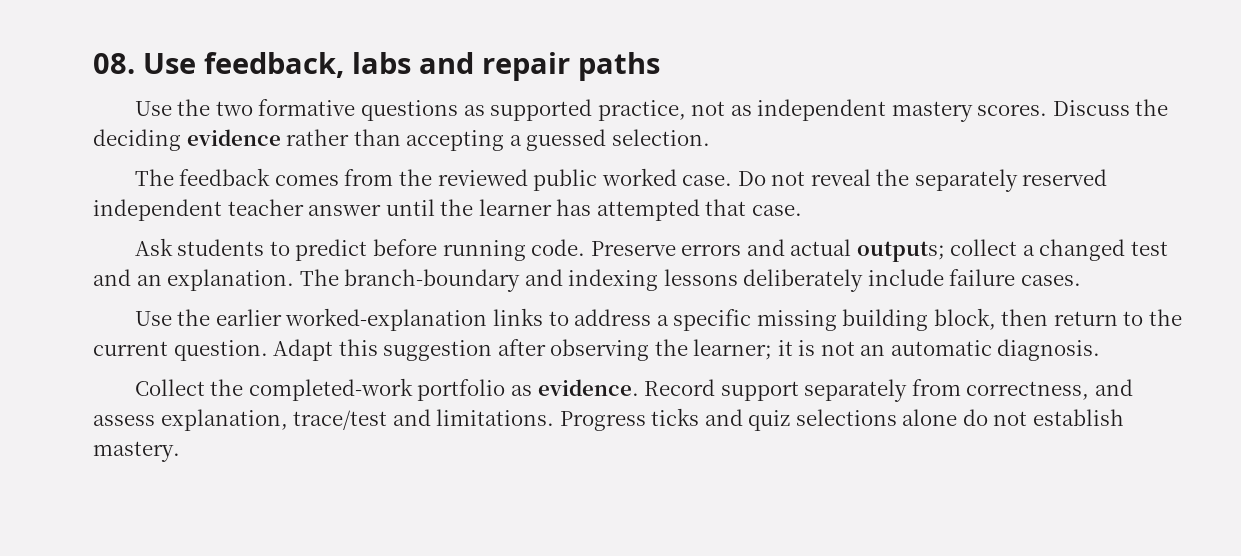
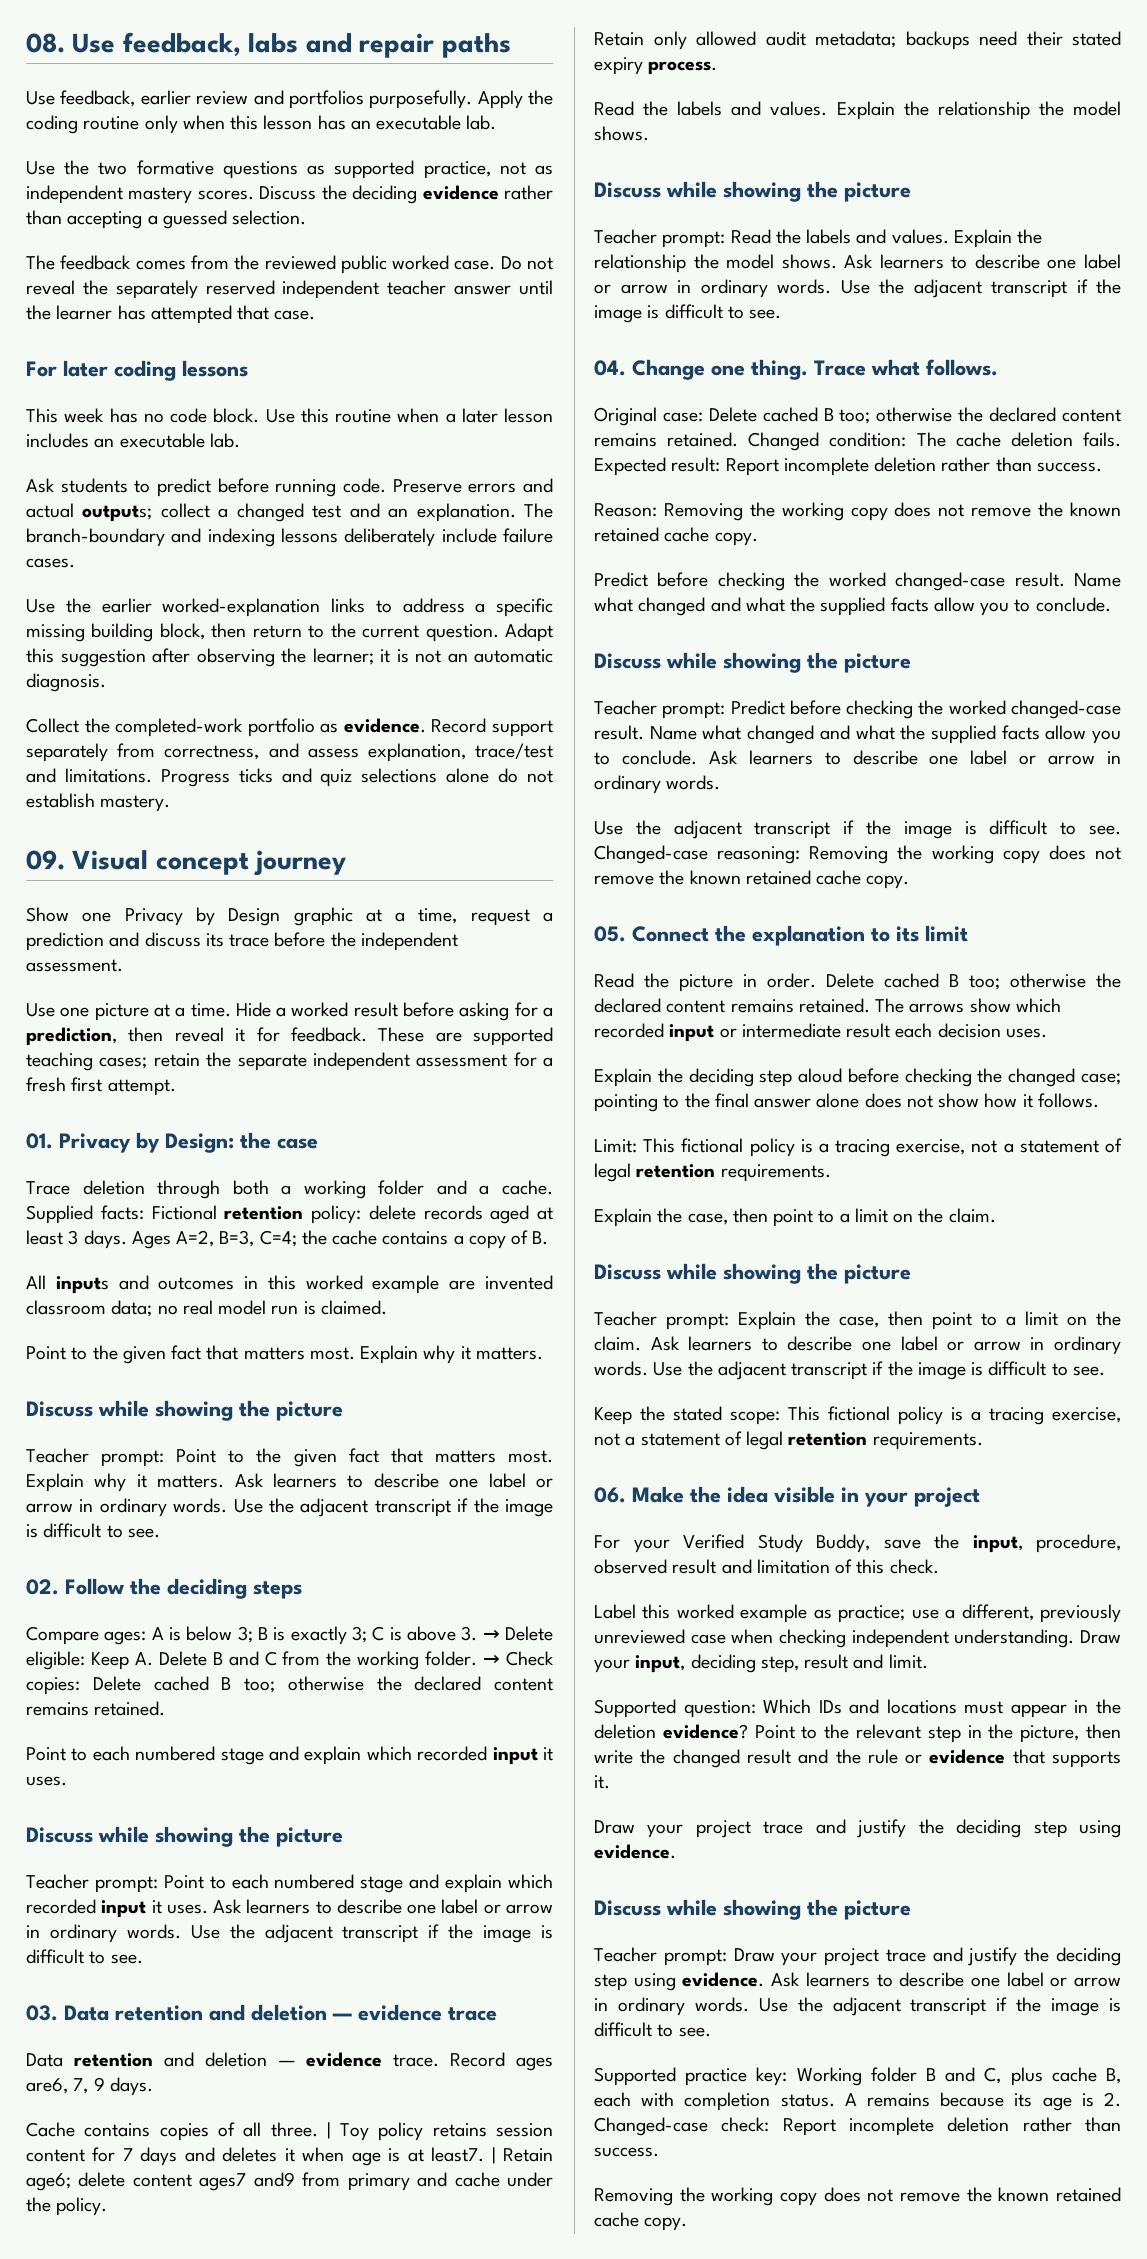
+ Use feedback, earlier review and portfolios purposefully. Apply the coding routine only when this lesson has an executable lab.
+ For later coding lessons
+ This week has no code block. Use this routine when a later lesson includes an executable lab.
+ 09. Visual concept journey
+ Show one Privacy by Design graphic at a time, request a prediction and discuss its trace before the independent assessment.
+ Use one picture at a time. Hide a worked result before asking for a prediction, then reveal it for feedback. These are supported teaching cases; retain the separate independent assessment for a fresh first attempt.
+ 01. Privacy by Design: the case
+ Trace deletion through both a working folder and a cache. Supplied facts: Fictional retention policy: delete records aged at least 3 days. Ages A=2, B=3, C=4; the cache contains a copy of B.
+ All inputs and outcomes in this worked example are invented classroom data; no real model run is claimed.
+ Point to the given fact that matters most. Explain why it matters.
+ Discuss while showing the picture
+ Teacher prompt: Point to the given fact that matters most. Explain why it matters. Ask learners to describe one label or arrow in ordinary words. Use the adjacent transcript if the image is difficult to see.
+ 02. Follow the deciding steps
+ Compare ages: A is below 3; B is exactly 3; C is above 3. → Delete eligible: Keep A. Delete B and C from the working folder. → Check copies: Delete cached B too; otherwise the declared content remains retained.
+ Point to each numbered stage and explain which recorded input it uses.
+ Discuss while showing the picture
+ Teacher prompt: Point to each numbered stage and explain which recorded input it uses. Ask learners to describe one label or arrow in ordinary words. Use the adjacent transcript if the image is difficult to see.
+ 03. Data retention and deletion — evidence trace
+ Data retention and deletion — evidence trace. Record ages are6, 7, 9 days.
+ Cache contains copies of all three. | Toy policy retains session content for 7 days and deletes it when age is at least7. | Retain age6; delete content ages7 and9 from primary and cache under the policy.
+ Retain only allowed audit metadata; backups need their stated expiry process.
+ Read the labels and values. Explain the relationship the model shows.
+ Discuss while showing the picture
+ Teacher prompt: Read the labels and values. Explain the relationship the model shows. Ask learners to describe one label or arrow in ordinary words. Use the adjacent transcript if the image is difficult to see.
+ 04. Change one thing. Trace what follows.
+ Original case: Delete cached B too; otherwise the declared content remains retained. Changed condition: The cache deletion fails. Expected result: Report incomplete deletion rather than success.
+ Reason: Removing the working copy does not remove the known retained cache copy.
+ Predict before checking the worked changed-case result. Name what changed and what the supplied facts allow you to conclude.
+ Discuss while showing the picture
+ Teacher prompt: Predict before checking the worked changed-case result. Name what changed and what the supplied facts allow you to conclude. Ask learners to describe one label or arrow in ordinary words.
+ Use the adjacent transcript if the image is difficult to see. Changed-case reasoning: Removing the working copy does not remove the known retained cache copy.
+ 05. Connect the explanation to its limit
+ Read the picture in order. Delete cached B too; otherwise the declared content remains retained. The arrows show which recorded input or intermediate result each decision uses.
+ Explain the deciding step aloud before checking the changed case; pointing to the final answer alone does not show how it follows.
+ Limit: This fictional policy is a tracing exercise, not a statement of legal retention requirements.
+ Explain the case, then point to a limit on the claim.
+ Discuss while showing the picture
+ Teacher prompt: Explain the case, then point to a limit on the claim. Ask learners to describe one label or arrow in ordinary words. Use the adjacent transcript if the image is difficult to see.
+ Keep the stated scope: This fictional policy is a tracing exercise, not a statement of legal retention requirements.
+ 06. Make the idea visible in your project
+ For your Verified Study Buddy, save the input, procedure, observed result and limitation of this check.
+ Label this worked example as practice; use a different, previously unreviewed case when checking independent understanding. Draw your input, deciding step, result and limit.
+ Supported question: Which IDs and locations must appear in the deletion evidence? Point to the relevant step in the picture, then write the changed result and the rule or evidence that supports it.
+ Draw your project trace and justify the deciding step using evidence.
+ Discuss while showing the picture
+ Teacher prompt: Draw your project trace and justify the deciding step using evidence. Ask learners to describe one label or arrow in ordinary words. Use the adjacent transcript if the image is difficult to see.
+ Supported practice key: Working folder B and C, plus cache B, each with completion status. A remains because its age is 2. Changed-case check: Report incomplete deletion rather than success.
+ Removing the working copy does not remove the known retained cache copy.

